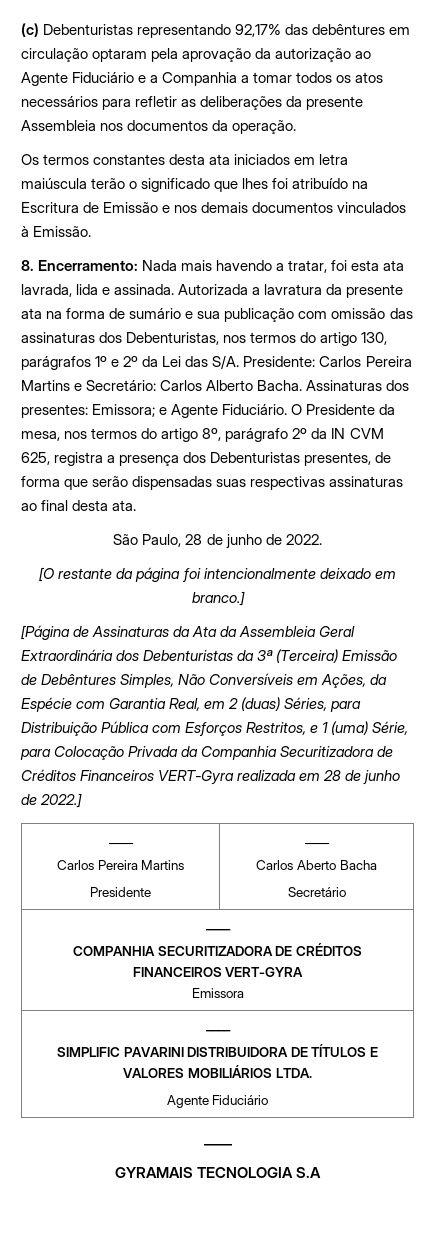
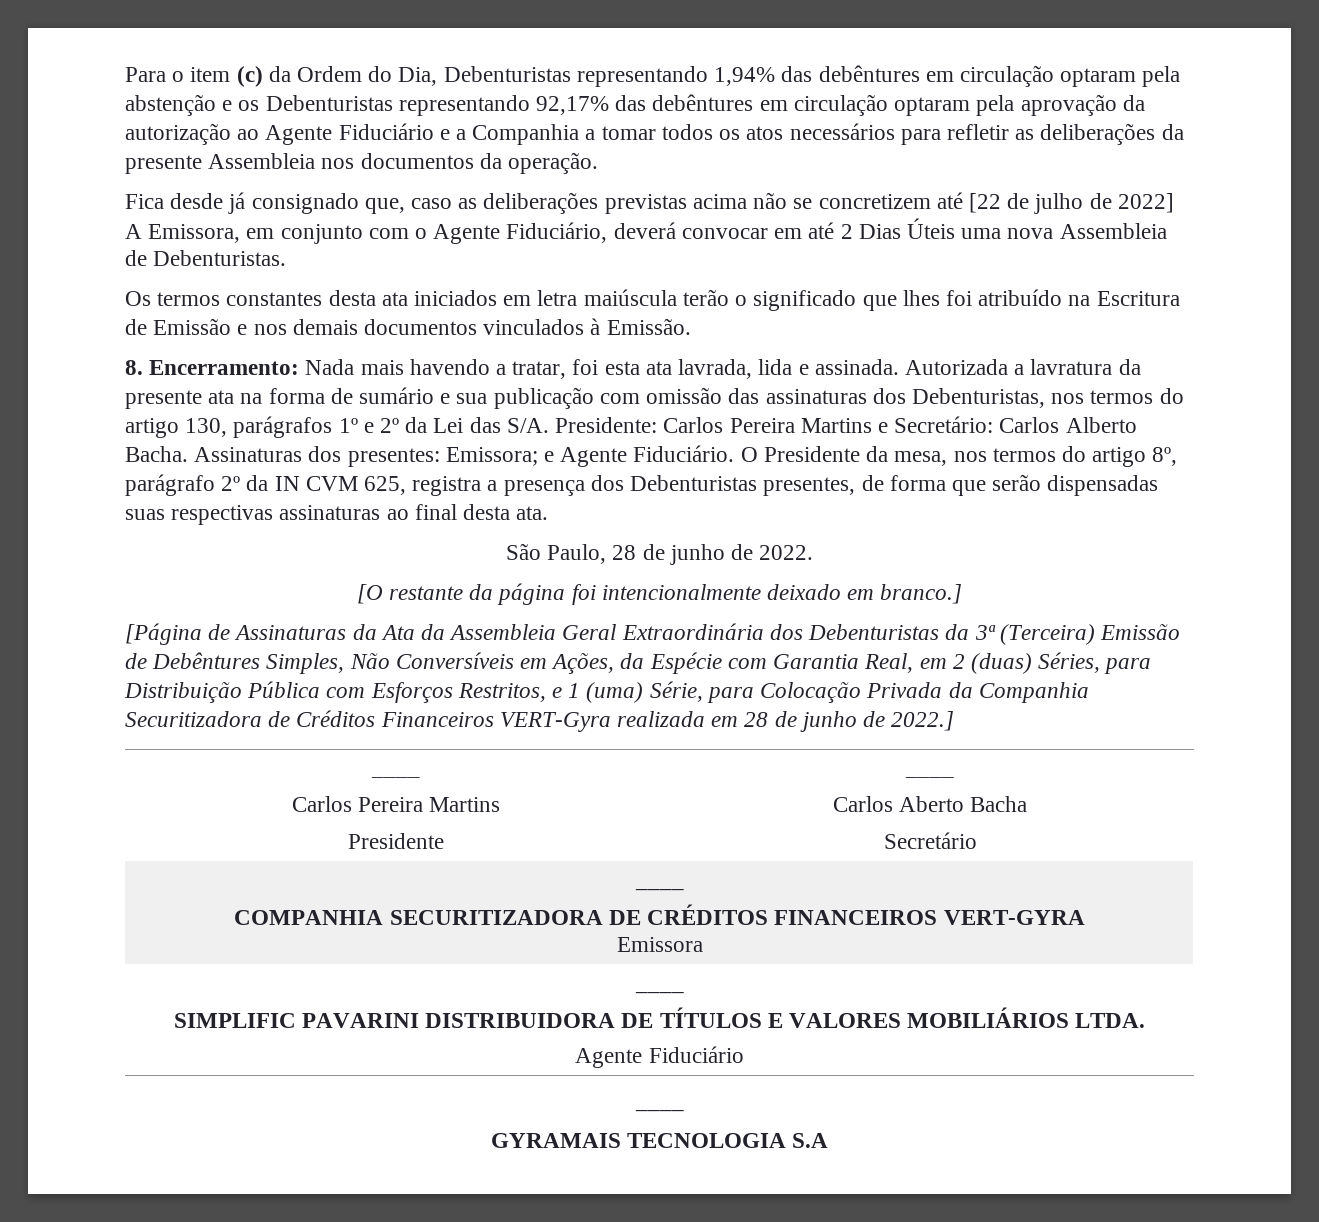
- (c) Debenturistas representando 92,17% das debêntures em circulação optaram pela aprovação da autorização ao Agente Fiduciário e a Companhia a tomar todos os atos necessários para refletir as deliberações da presente Assembleia nos documentos da operação.
+ Para o item (c) da Ordem do Dia, Debenturistas representando 1,94% das debêntures em circulação optaram pela abstenção e os Debenturistas representando 92,17% das debêntures em circulação optaram pela aprovação da autorização ao Agente Fiduciário e a Companhia a tomar todos os atos necessários para refletir as deliberações da presente Assembleia nos documentos da operação.
+ Fica desde já consignado que, caso as deliberações previstas acima não se concretizem até [22 de julho de 2022] A Emissora, em conjunto com o Agente Fiduciário, deverá convocar em até 2 Dias Úteis uma nova Assembleia de Debenturistas.

